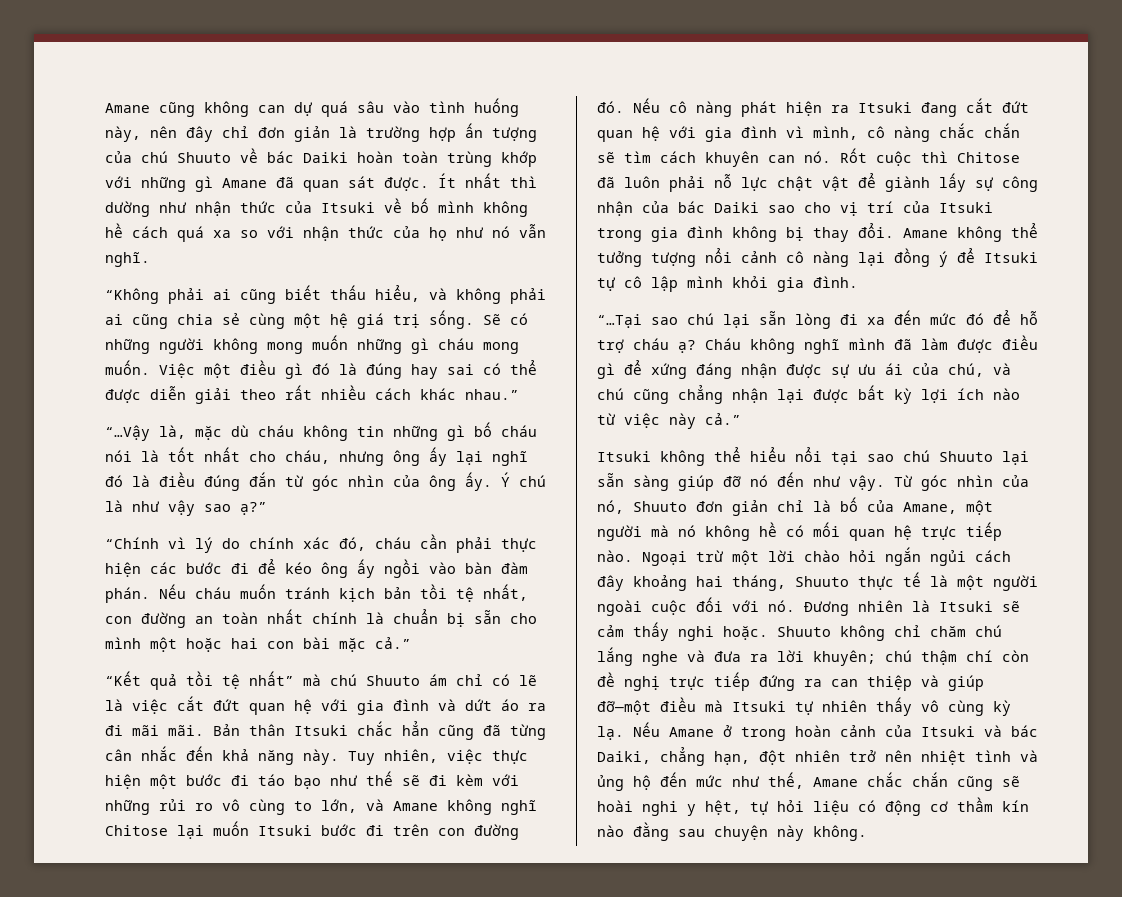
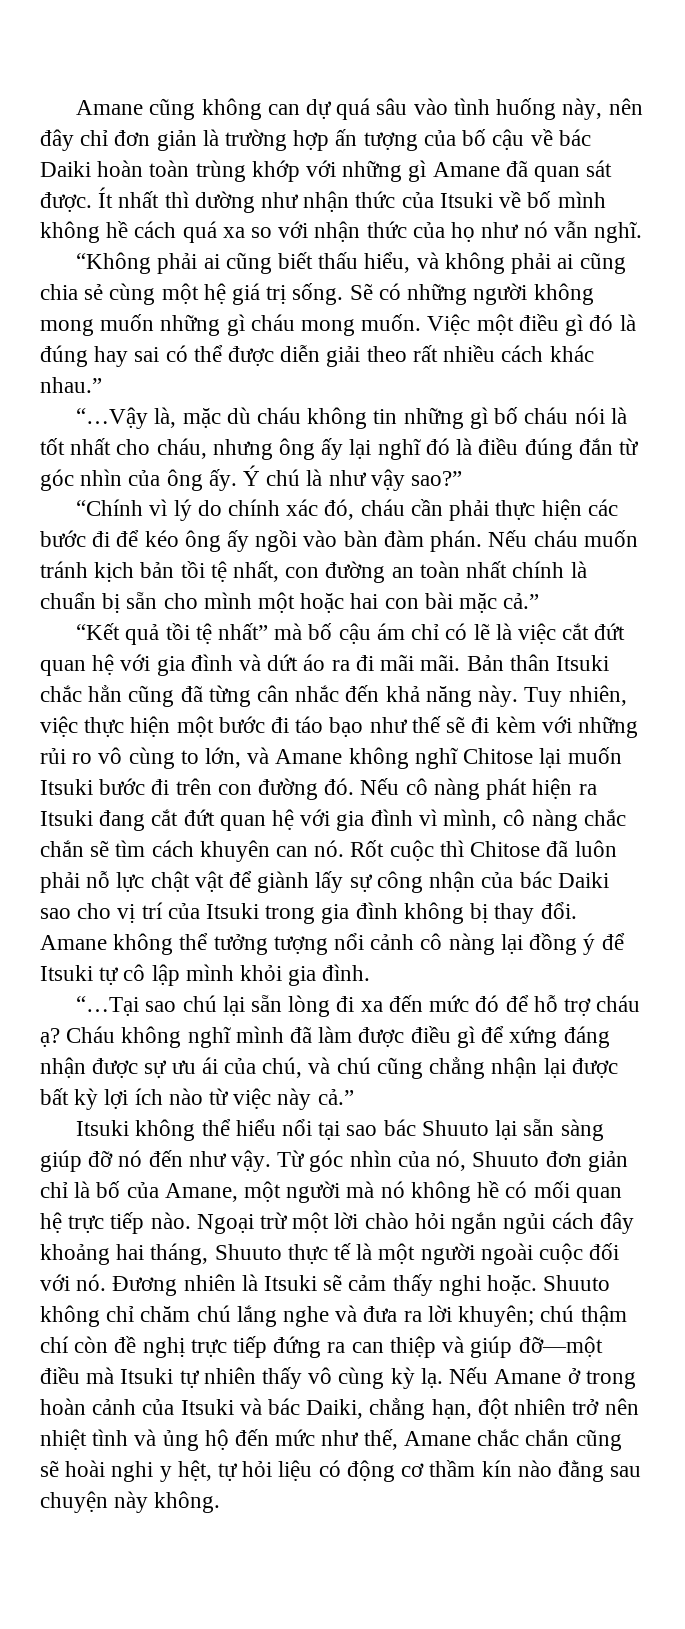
- Amane cũng không can dự quá sâu vào tình huống này, nên đây chỉ đơn giản là trường hợp ấn tượng của chú Shuuto về bác Daiki hoàn toàn trùng khớp với những gì Amane đã quan sát được.
+ Amane cũng không can dự quá sâu vào tình huống này, nên đây chỉ đơn giản là trường hợp ấn tượng của bố cậu về bác Daiki hoàn toàn trùng khớp với những gì Amane đã quan sát được.
- Ý chú là như vậy sao ạ?”
+ Ý chú là như vậy sao?”
- “Kết quả tồi tệ nhất” mà chú Shuuto ám chỉ có lẽ là việc cắt đứt quan hệ với gia đình và dứt áo ra đi mãi mãi.
+ “Kết quả tồi tệ nhất” mà bố cậu ám chỉ có lẽ là việc cắt đứt quan hệ với gia đình và dứt áo ra đi mãi mãi.
- Itsuki không thể hiểu nổi tại sao chú Shuuto lại sẵn sàng giúp đỡ nó đến như vậy.
+ Itsuki không thể hiểu nổi tại sao bác Shuuto lại sẵn sàng giúp đỡ nó đến như vậy.

